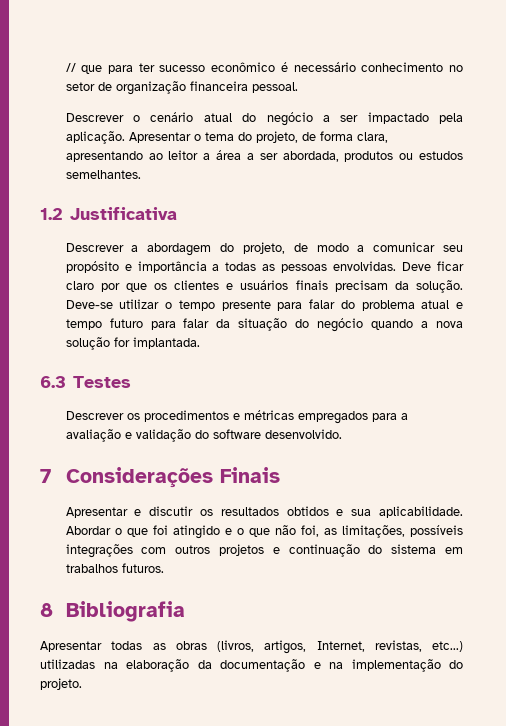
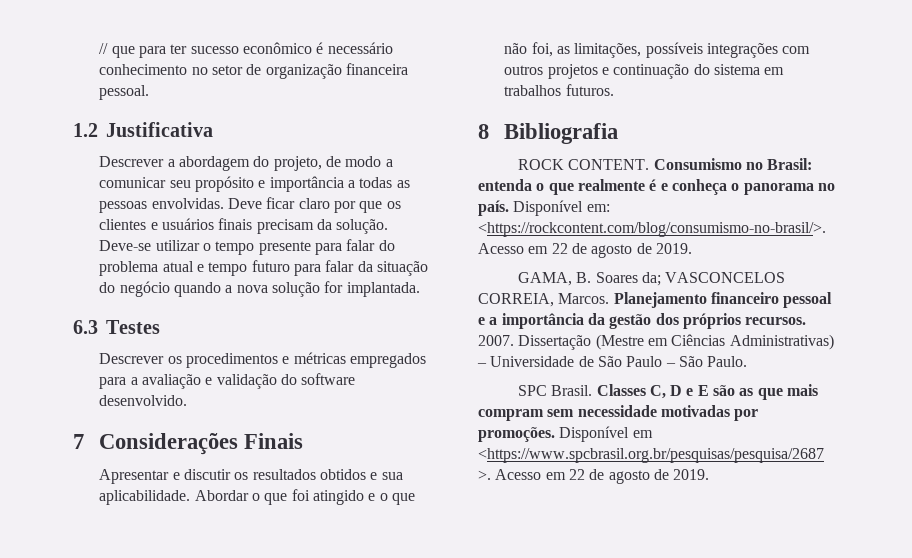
- Descrever o cenário atual do negócio a ser impactado pela aplicação. Apresentar o tema do projeto, de forma clara, apresentando ao leitor a área a ser abordada, produtos ou estudos semelhantes.
- Apresentar todas as obras (livros, artigos, Internet, revistas, etc...) utilizadas na elaboração da documentação e na implementação do projeto.
+ ROCK CONTENT. Consumismo no Brasil: entenda o que realmente é e conheça o panorama no país. Disponível em: <https://rockcontent.com/blog/consumismo-no-brasil/>. Acesso em 22 de agosto de 2019.
+ GAMA, B. Soares da; VASCONCELOS CORREIA, Marcos. Planejamento financeiro pessoal e a importância da gestão dos próprios recursos. 2007. Dissertação (Mestre em Ciências Administrativas) – Universidade de São Paulo – São Paulo.
+ SPC Brasil. Classes C, D e E são as que mais compram sem necessidade motivadas por promoções. Disponível em <https://www.spcbrasil.org.br/pesquisas/pesquisa/2687 >. Acesso em 22 de agosto de 2019.

